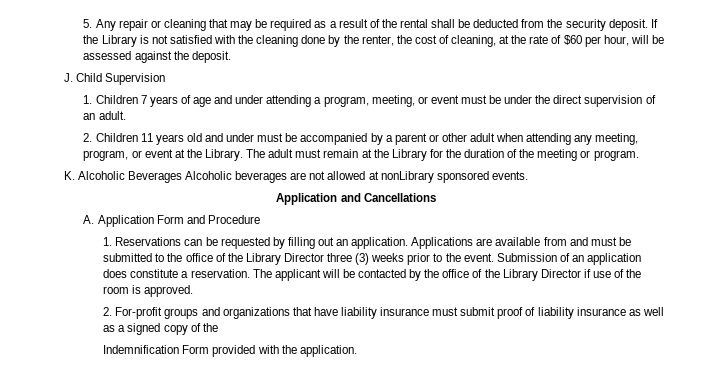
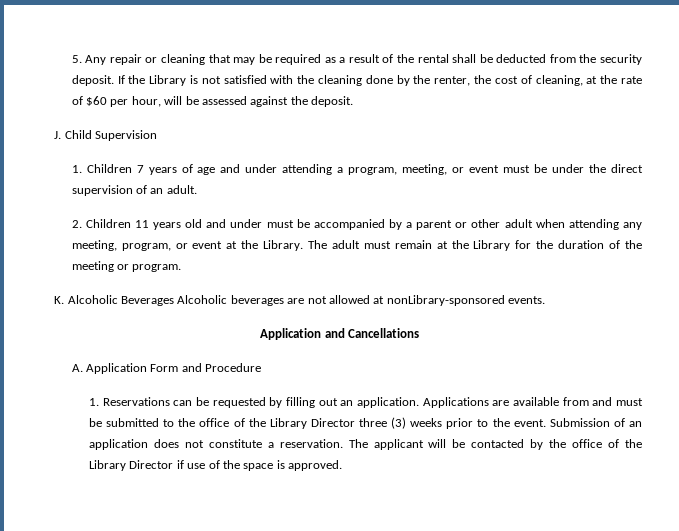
- K. Alcoholic Beverages Alcoholic beverages are not allowed at nonLibrary sponsored events.
+ K. Alcoholic Beverages Alcoholic beverages are not allowed at nonLibrary-sponsored events.
- Submission of an application does constitute a reservation.
+ Submission of an application does not constitute a reservation.
- The applicant will be contacted by the office of the Library Director if use of the room is approved.
+ The applicant will be contacted by the office of the Library Director if use of the space is approved.
- 2. For-profit groups and organizations that have liability insurance must submit proof of liability insurance as well as a signed copy of the
- Indemnification Form provided with the application.

